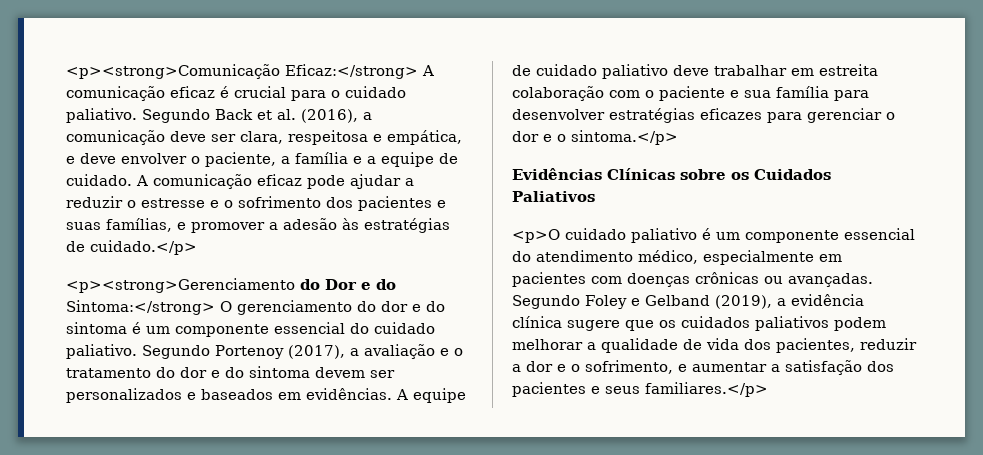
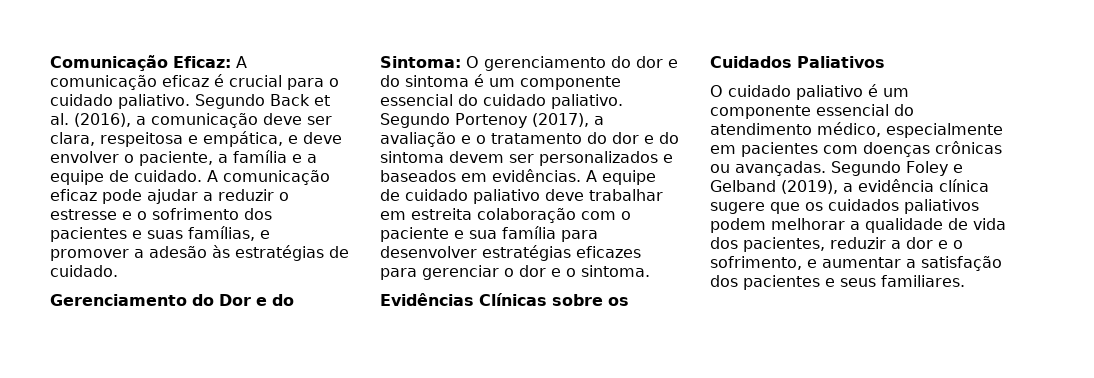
- <p><strong>Comunicação Eficaz:</strong> A comunicação eficaz é crucial para o cuidado paliativo.
+ Comunicação Eficaz: A comunicação eficaz é crucial para o cuidado paliativo.
- A comunicação eficaz pode ajudar a reduzir o estresse e o sofrimento dos pacientes e suas famílias, e promover a adesão às estratégias de cuidado.</p>
- <p><strong>Gerenciamento do Dor e do Sintoma:</strong> O gerenciamento do dor e do sintoma é um componente essencial do cuidado paliativo.
+ A comunicação eficaz pode ajudar a reduzir o estresse e o sofrimento dos pacientes e suas famílias, e promover a adesão às estratégias de cuidado.
+ Gerenciamento do Dor e do Sintoma: O gerenciamento do dor e do sintoma é um componente essencial do cuidado paliativo.
- A equipe de cuidado paliativo deve trabalhar em estreita colaboração com o paciente e sua família para desenvolver estratégias eficazes para gerenciar o dor e o sintoma.</p>
+ A equipe de cuidado paliativo deve trabalhar em estreita colaboração com o paciente e sua família para desenvolver estratégias eficazes para gerenciar o dor e o sintoma.
- <p>O cuidado paliativo é um componente essencial do atendimento médico, especialmente em pacientes com doenças crônicas ou avançadas.
+ O cuidado paliativo é um componente essencial do atendimento médico, especialmente em pacientes com doenças crônicas ou avançadas.
- Segundo Foley e Gelband (2019), a evidência clínica sugere que os cuidados paliativos podem melhorar a qualidade de vida dos pacientes, reduzir a dor e o sofrimento, e aumentar a satisfação dos pacientes e seus familiares.</p>
+ Segundo Foley e Gelband (2019), a evidência clínica sugere que os cuidados paliativos podem melhorar a qualidade de vida dos pacientes, reduzir a dor e o sofrimento, e aumentar a satisfação dos pacientes e seus familiares.

